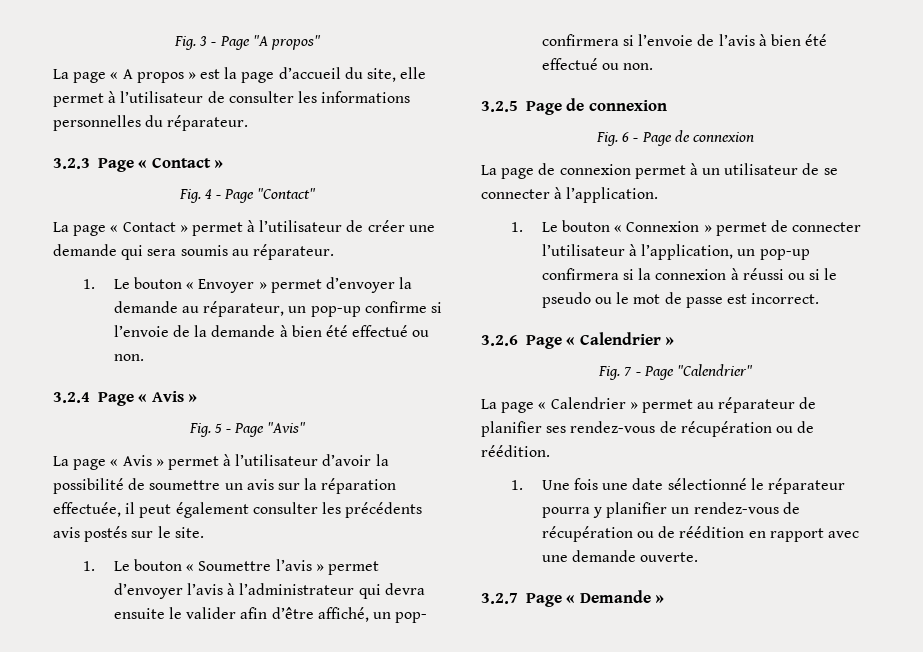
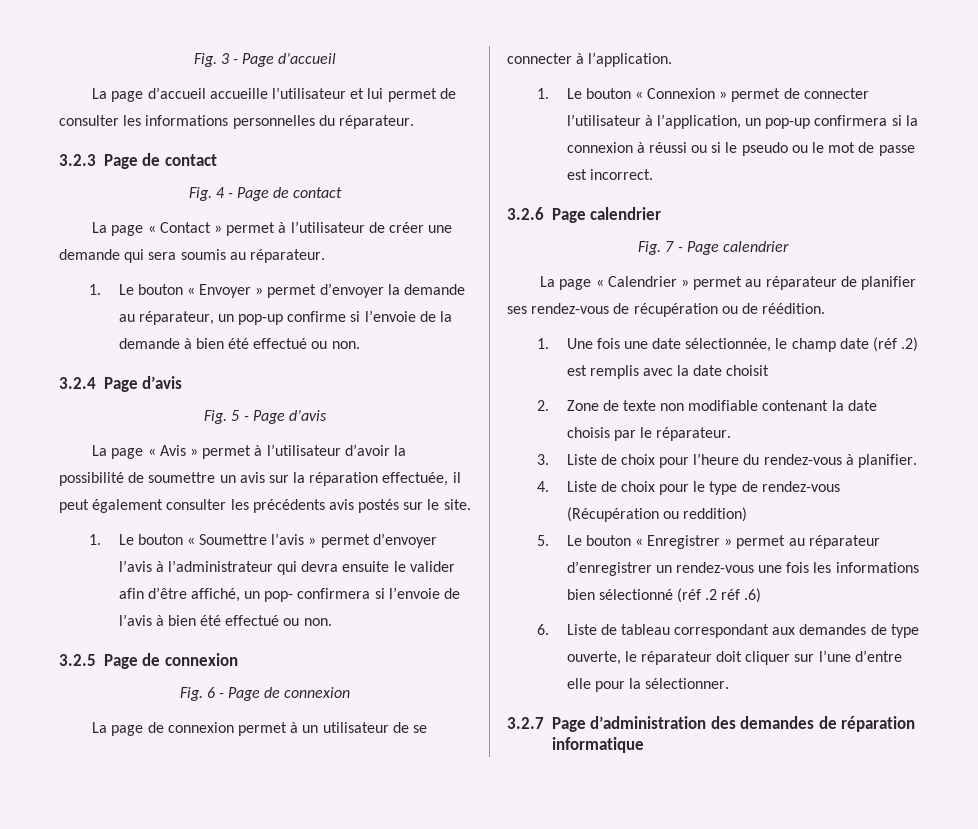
- Fig. 3 - Page "A propos"
- La page « A propos » est la page d’accueil du site, elle permet à l’utilisateur de consulter les informations personnelles du réparateur.
+ Fig. 3 - Page d’accueil
+ La page d’accueil accueille l’utilisateur et lui permet de consulter les informations personnelles du réparateur.
- 3.2.3 Page « Contact »
+ 3.2.3 Page de contact
- Fig. 4 - Page "Contact"
+ Fig. 4 - Page de contact
- 3.2.4 Page « Avis »
+ 3.2.4 Page d’avis
- Fig. 5 - Page "Avis"
+ Fig. 5 - Page d’avis
- 3.2.6 Page « Calendrier »
+ 3.2.6 Page calendrier
- Fig. 7 - Page "Calendrier"
+ Fig. 7 - Page calendrier
- 1. Une fois une date sélectionné le réparateur pourra y planifier un rendez-vous de récupération ou de réédition en rapport avec une demande ouverte.
- 3.2.7 Page « Demande »
+ 1. Une fois une date sélectionnée, le champ date (réf .2) est remplis avec la date choisit
+ 2. Zone de texte non modifiable contenant la date choisis par le réparateur.
+ 3. Liste de choix pour l’heure du rendez-vous à planifier.
+ 4. Liste de choix pour le type de rendez-vous (Récupération ou reddition)
+ 5. Le bouton « Enregistrer » permet au réparateur d’enregistrer un rendez-vous une fois les informations bien sélectionné (réf .2 réf .6)
+ 6. Liste de tableau correspondant aux demandes de type ouverte, le réparateur doit cliquer sur l’une d’entre elle pour la sélectionner.
+ 3.2.7 Page d’administration des demandes de réparation informatique

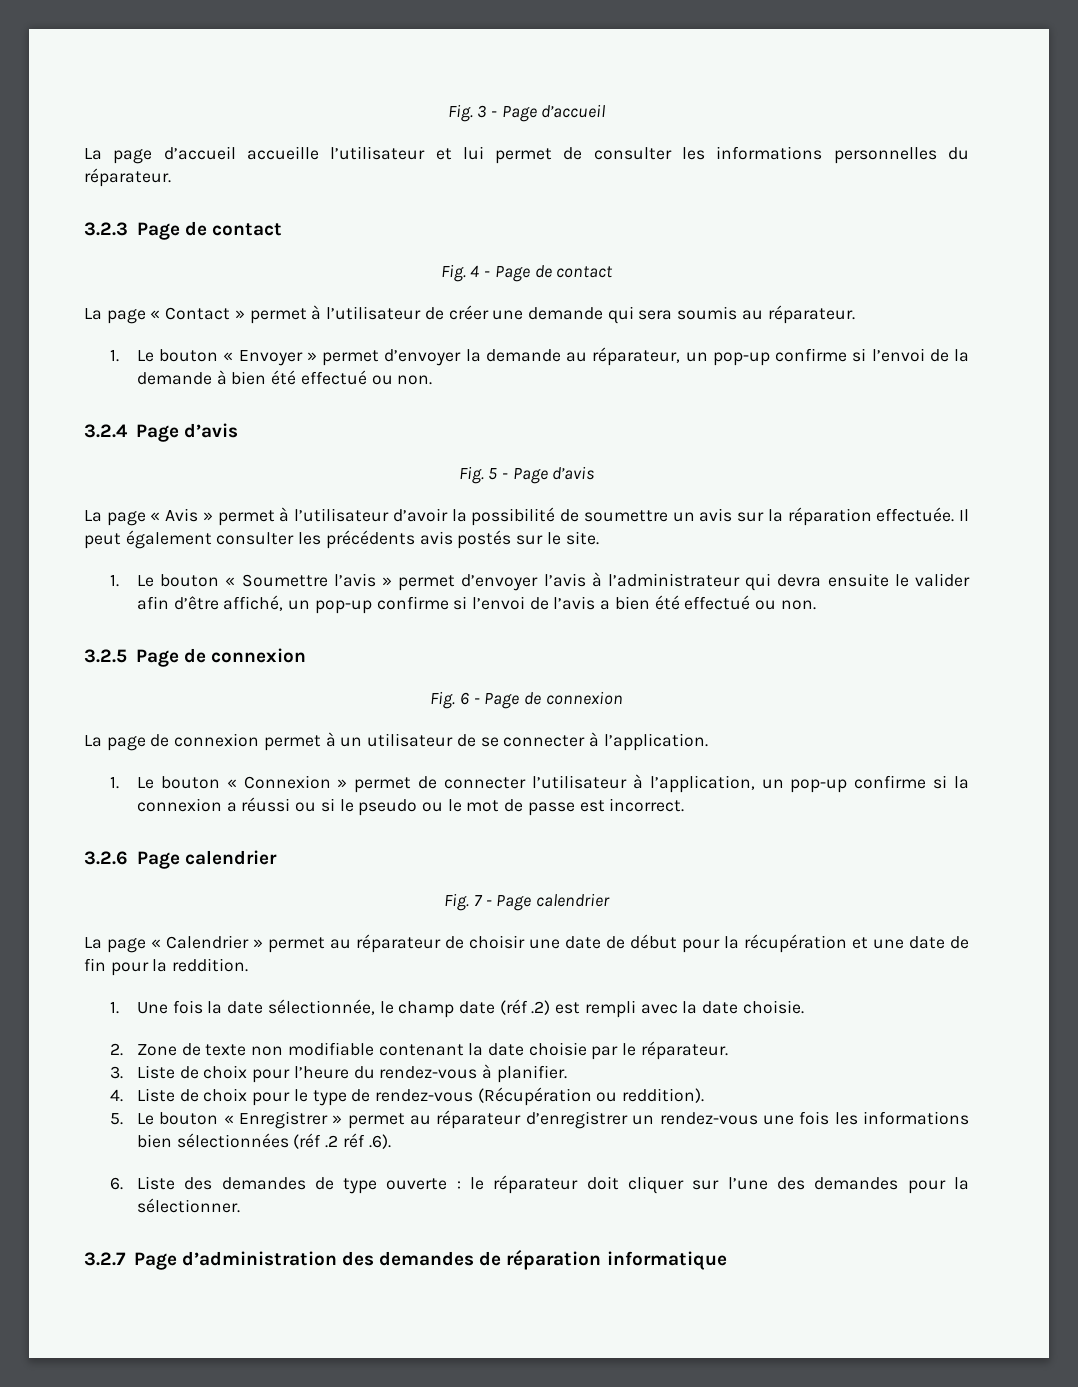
- 1. Le bouton « Envoyer » permet d’envoyer la demande au réparateur, un pop-up confirme si l’envoie de la demande à bien été effectué ou non.
+ 1. Le bouton « Envoyer » permet d’envoyer la demande au réparateur, un pop-up confirme si l’envoi de la demande à bien été effectué ou non.
- La page « Avis » permet à l’utilisateur d’avoir la possibilité de soumettre un avis sur la réparation effectuée, il peut également consulter les précédents avis postés sur le site.
+ La page « Avis » permet à l’utilisateur d’avoir la possibilité de soumettre un avis sur la réparation effectuée. Il peut également consulter les précédents avis postés sur le site.
- 1. Le bouton « Soumettre l’avis » permet d’envoyer l’avis à l’administrateur qui devra ensuite le valider afin d’être affiché, un pop- confirmera si l’envoie de l’avis à bien été effectué ou non.
+ 1. Le bouton « Soumettre l’avis » permet d’envoyer l’avis à l’administrateur qui devra ensuite le valider afin d’être affiché, un pop-up confirme si l’envoi de l’avis a bien été effectué ou non.
- 1. Le bouton « Connexion » permet de connecter l’utilisateur à l’application, un pop-up confirmera si la connexion à réussi ou si le pseudo ou le mot de passe est incorrect.
+ 1. Le bouton « Connexion » permet de connecter l’utilisateur à l’application, un pop-up confirme si la connexion a réussi ou si le pseudo ou le mot de passe est incorrect.
- La page « Calendrier » permet au réparateur de planifier ses rendez-vous de récupération ou de réédition.
+ La page « Calendrier » permet au réparateur de choisir une date de début pour la récupération et une date de fin pour la reddition.
- 1. Une fois une date sélectionnée, le champ date (réf .2) est remplis avec la date choisit
+ 1. Une fois la date sélectionnée, le champ date (réf .2) est rempli avec la date choisie.
- 2. Zone de texte non modifiable contenant la date choisis par le réparateur.
+ 2. Zone de texte non modifiable contenant la date choisie par le réparateur.
- 4. Liste de choix pour le type de rendez-vous (Récupération ou reddition)
+ 4. Liste de choix pour le type de rendez-vous (Récupération ou reddition).
- 5. Le bouton « Enregistrer » permet au réparateur d’enregistrer un rendez-vous une fois les informations bien sélectionné (réf .2 réf .6)
+ 5. Le bouton « Enregistrer » permet au réparateur d’enregistrer un rendez-vous une fois les informations bien sélectionnées (réf .2 réf .6).
- 6. Liste de tableau correspondant aux demandes de type ouverte, le réparateur doit cliquer sur l’une d’entre elle pour la sélectionner.
+ 6. Liste des demandes de type ouverte : le réparateur doit cliquer sur l’une des demandes pour la sélectionner.

